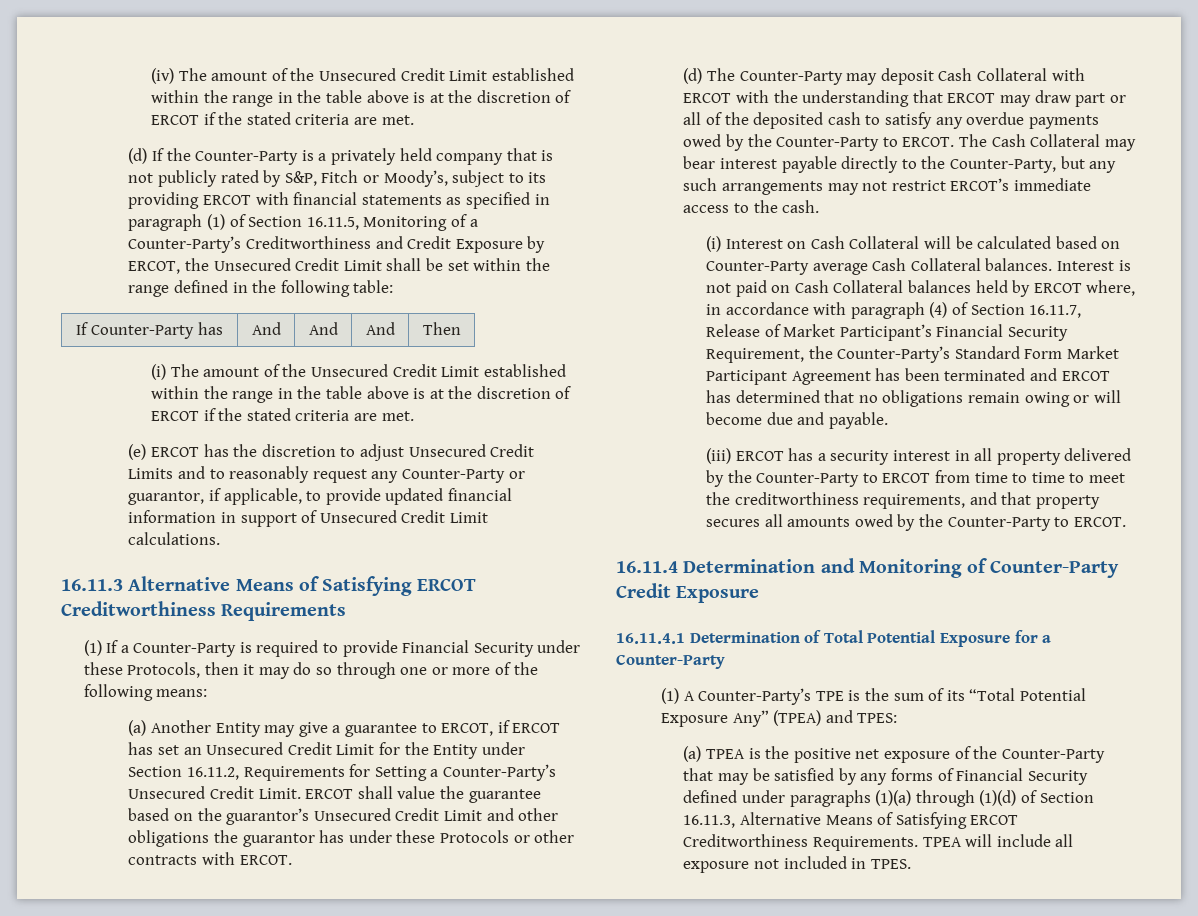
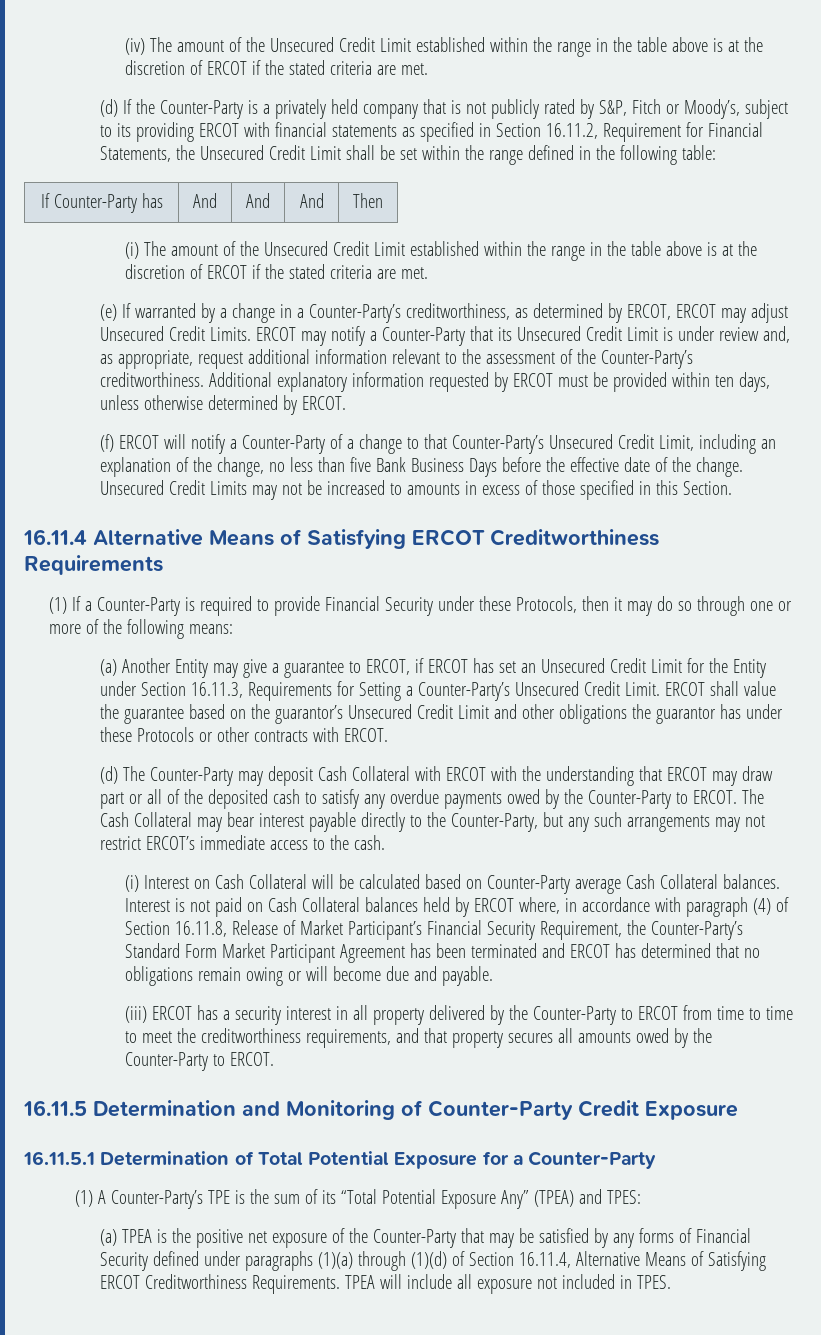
- (d) If the Counter-Party is a privately held company that is not publicly rated by S&P, Fitch or Moody’s, subject to its providing ERCOT with financial statements as specified in paragraph (1) of Section 16.11.5, Monitoring of a Counter-Party’s Creditworthiness and Credit Exposure by ERCOT, the Unsecured Credit Limit shall be set within the range defined in the following table:
+ (d) If the Counter-Party is a privately held company that is not publicly rated by S&P, Fitch or Moody’s, subject to its providing ERCOT with financial statements as specified in Section 16.11.2, Requirement for Financial Statements, the Unsecured Credit Limit shall be set within the range defined in the following table:
- (e) ERCOT has the discretion to adjust Unsecured Credit Limits and to reasonably request any Counter-Party or guarantor, if applicable, to provide updated financial information in support of Unsecured Credit Limit calculations.
- 16.11.3 Alternative Means of Satisfying ERCOT Creditworthiness Requirements
+ (e) If warranted by a change in a Counter-Party’s creditworthiness, as determined by ERCOT, ERCOT may adjust Unsecured Credit Limits. ERCOT may notify a Counter-Party that its Unsecured Credit Limit is under review and, as appropriate, request additional information relevant to the assessment of the Counter-Party’s creditworthiness. Additional explanatory information requested by ERCOT must be provided within ten days, unless otherwise determined by ERCOT.
+ (f) ERCOT will notify a Counter-Party of a change to that Counter-Party’s Unsecured Credit Limit, including an explanation of the change, no less than five Bank Business Days before the effective date of the change. Unsecured Credit Limits may not be increased to amounts in excess of those specified in this Section.
+ 16.11.4 Alternative Means of Satisfying ERCOT Creditworthiness Requirements
- (a) Another Entity may give a guarantee to ERCOT, if ERCOT has set an Unsecured Credit Limit for the Entity under Section 16.11.2, Requirements for Setting a Counter-Party’s Unsecured Credit Limit.
+ (a) Another Entity may give a guarantee to ERCOT, if ERCOT has set an Unsecured Credit Limit for the Entity under Section 16.11.3, Requirements for Setting a Counter-Party’s Unsecured Credit Limit.
- Interest is not paid on Cash Collateral balances held by ERCOT where, in accordance with paragraph (4) of Section 16.11.7, Release of Market Participant’s Financial Security Requirement, the Counter-Party’s Standard Form Market Participant Agreement has been terminated and ERCOT has determined that no obligations remain owing or will become due and payable.
+ Interest is not paid on Cash Collateral balances held by ERCOT where, in accordance with paragraph (4) of Section 16.11.8, Release of Market Participant’s Financial Security Requirement, the Counter-Party’s Standard Form Market Participant Agreement has been terminated and ERCOT has determined that no obligations remain owing or will become due and payable.
- 16.11.4 Determination and Monitoring of Counter-Party Credit Exposure
+ 16.11.5 Determination and Monitoring of Counter-Party Credit Exposure
- 16.11.4.1 Determination of Total Potential Exposure for a Counter-Party
+ 16.11.5.1 Determination of Total Potential Exposure for a Counter-Party
- (a) TPEA is the positive net exposure of the Counter-Party that may be satisfied by any forms of Financial Security defined under paragraphs (1)(a) through (1)(d) of Section 16.11.3, Alternative Means of Satisfying ERCOT Creditworthiness Requirements.
+ (a) TPEA is the positive net exposure of the Counter-Party that may be satisfied by any forms of Financial Security defined under paragraphs (1)(a) through (1)(d) of Section 16.11.4, Alternative Means of Satisfying ERCOT Creditworthiness Requirements.

